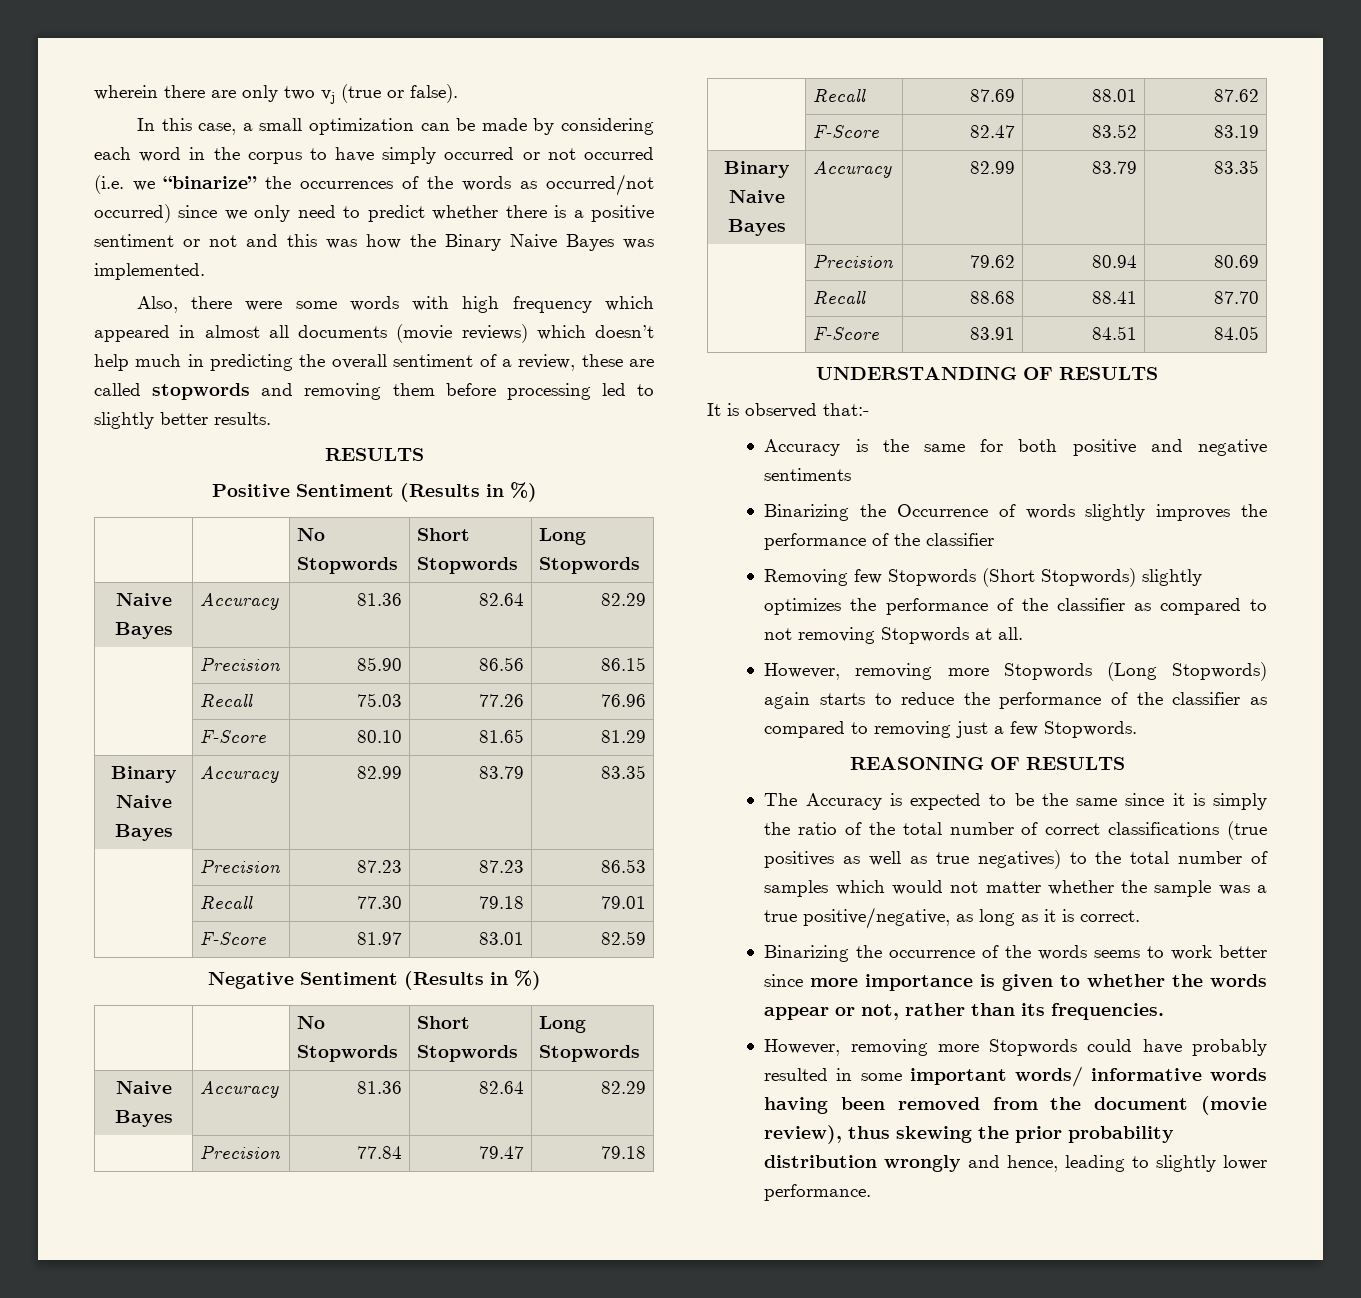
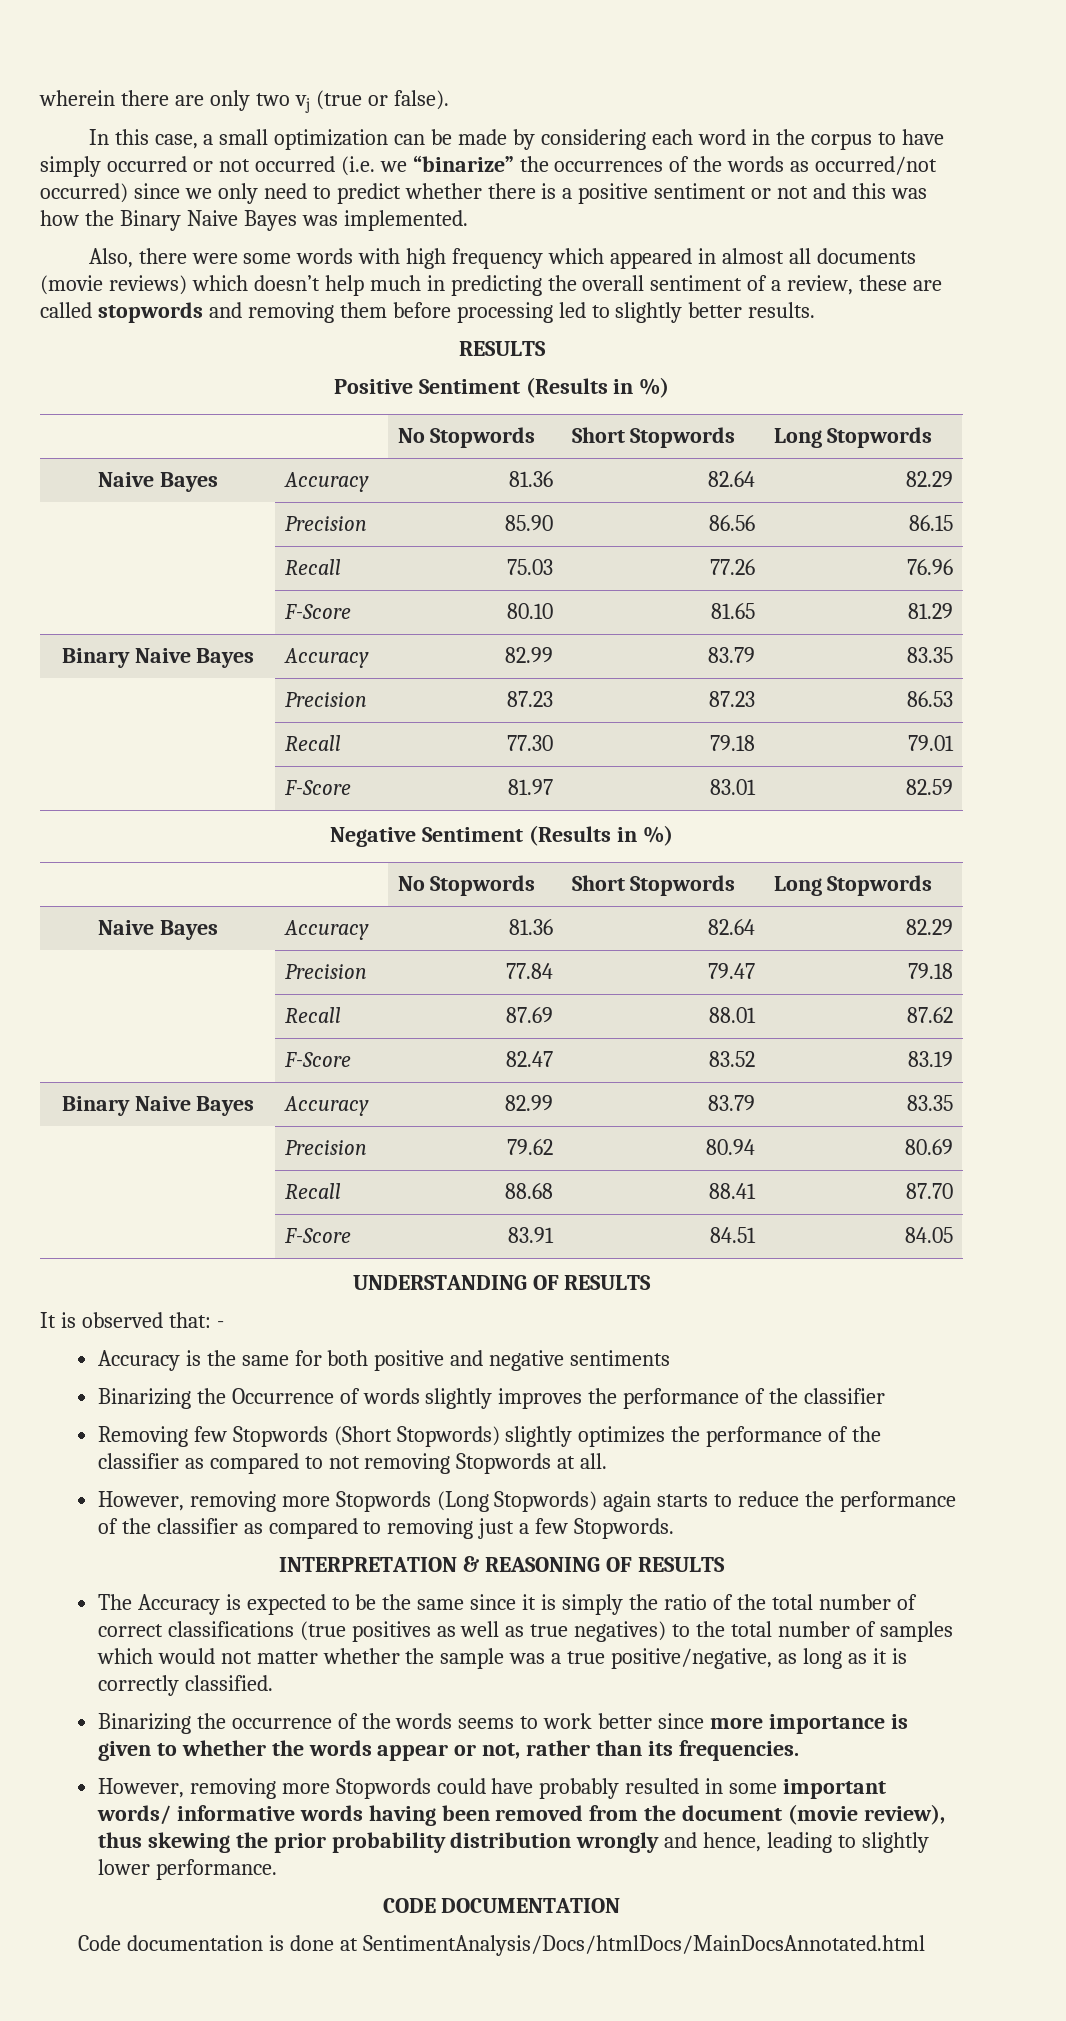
- It is observed that:-
+ It is observed that: -
- REASONING OF RESULTS
+ INTERPRETATION & REASONING OF RESULTS
- The Accuracy is expected to be the same since it is simply the ratio of the total number of correct classifications (true positives as well as true negatives) to the total number of samples which would not matter whether the sample was a true positive/negative, as long as it is correct.
+ The Accuracy is expected to be the same since it is simply the ratio of the total number of correct classifications (true positives as well as true negatives) to the total number of samples which would not matter whether the sample was a true positive/negative, as long as it is correctly classified.
+ CODE DOCUMENTATION
+ Code documentation is done at SentimentAnalysis/Docs/htmlDocs/MainDocsAnnotated.html

